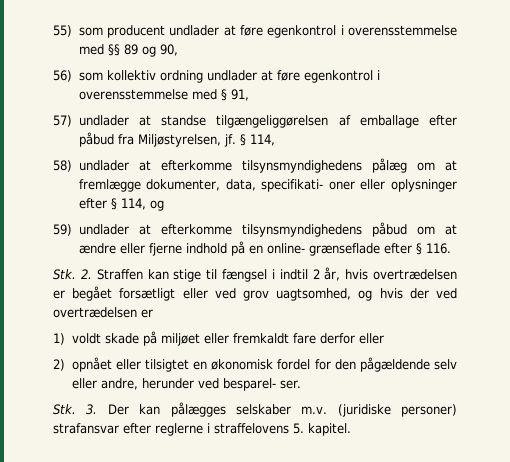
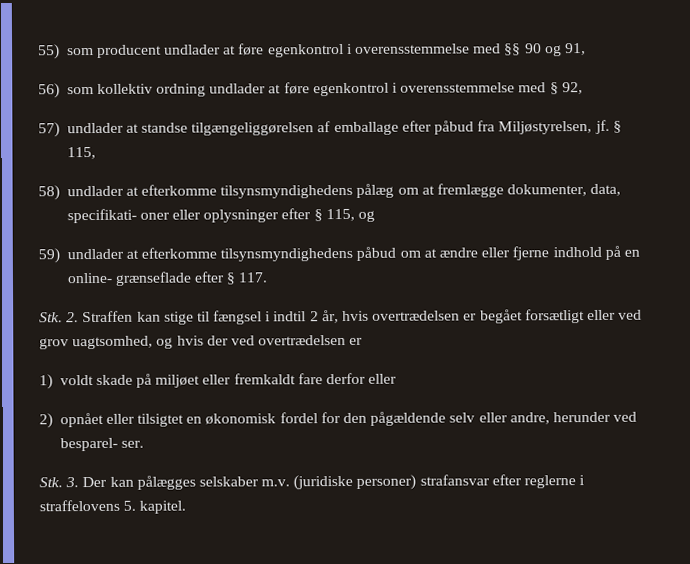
- 55) som producent undlader at føre egenkontrol i overensstemmelse med §§ 89 og 90,
+ 55) som producent undlader at føre egenkontrol i overensstemmelse med §§ 90 og 91,
- 56) som kollektiv ordning undlader at føre egenkontrol i overensstemmelse med § 91,
+ 56) som kollektiv ordning undlader at føre egenkontrol i overensstemmelse med § 92,
- 57) undlader at standse tilgængeliggørelsen af emballage efter påbud fra Miljøstyrelsen, jf. § 114,
+ 57) undlader at standse tilgængeliggørelsen af emballage efter påbud fra Miljøstyrelsen, jf. § 115,
- 58) undlader at efterkomme tilsynsmyndighedens pålæg om at fremlægge dokumenter, data, specifikati- oner eller oplysninger efter § 114, og
+ 58) undlader at efterkomme tilsynsmyndighedens pålæg om at fremlægge dokumenter, data, specifikati- oner eller oplysninger efter § 115, og
- 59) undlader at efterkomme tilsynsmyndighedens påbud om at ændre eller fjerne indhold på en online- grænseflade efter § 116.
+ 59) undlader at efterkomme tilsynsmyndighedens påbud om at ændre eller fjerne indhold på en online- grænseflade efter § 117.

